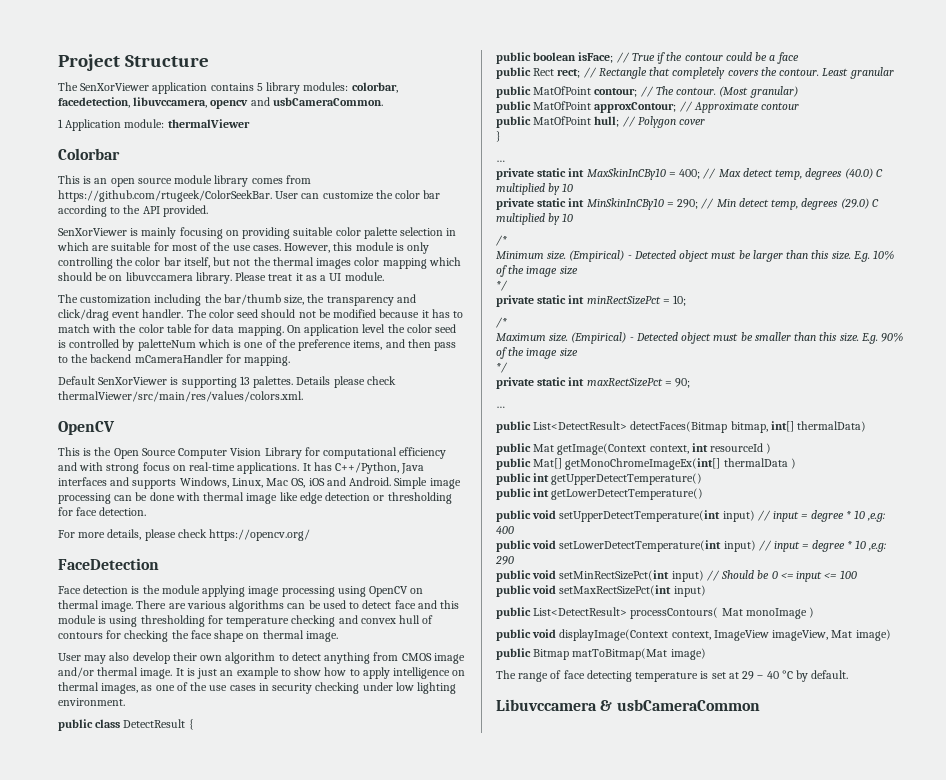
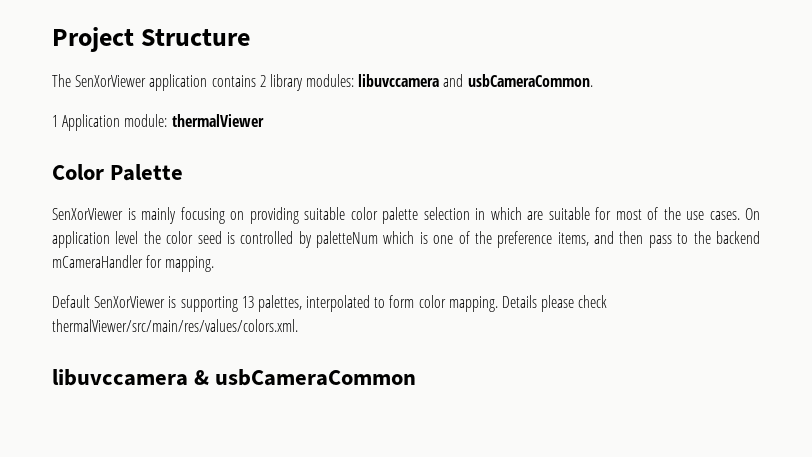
- The SenXorViewer application contains 5 library modules: colorbar, facedetection, libuvccamera, opencv and usbCameraCommon.
+ The SenXorViewer application contains 2 library modules: libuvccamera and usbCameraCommon.
- Colorbar
- This is an open source module library comes from https://github.com/rtugeek/ColorSeekBar. User can customize the color bar according to the API provided.
+ Color Palette
- However, this module is only controlling the color bar itself, but not the thermal images color mapping which should be on libuvccamera library. Please treat it as a UI module.
- The customization including the bar/thumb size, the transparency and click/drag event handler. The color seed should not be modified because it has to match with the color table for data mapping.
- Default SenXorViewer is supporting 13 palettes. Details please check thermalViewer/src/main/res/values/colors.xml.
- OpenCV
- This is the Open Source Computer Vision Library for computational efficiency and with strong focus on real-time applications. It has C++/Python, Java interfaces and supports Windows, Linux, Mac OS, iOS and Android. Simple image processing can be done with thermal image like edge detection or thresholding for face detection.
- For more details, please check https://opencv.org/
- FaceDetection
- Face detection is the module applying image processing using OpenCV on thermal image. There are various algorithms can be used to detect face and this module is using thresholding for temperature checking and convex hull of contours for checking the face shape on thermal image.
- User may also develop their own algorithm to detect anything from CMOS image and/or thermal image. It is just an example to show how to apply intelligence on thermal images, as one of the use cases in security checking under low lighting environment.
- public class DetectResult {
- public boolean isFace; // True if the contour could be a face
- public Rect rect; // Rectangle that completely covers the contour. Least granular
- public MatOfPoint contour; // The contour. (Most granular)
- public MatOfPoint approxContour; // Approximate contour
- public MatOfPoint hull; // Polygon cover
- }
- …
- private static int MaxSkinInCBy10 = 400; // Max detect temp, degrees (40.0) C multiplied by 10
- private static int MinSkinInCBy10 = 290; // Min detect temp, degrees (29.0) C multiplied by 10
- /*
- Minimum size. (Empirical) - Detected object must be larger than this size. E.g. 10% of the image size
- */
- private static int minRectSizePct = 10;
- /*
- Maximum size. (Empirical) - Detected object must be smaller than this size. E.g. 90% of the image size
- */
- private static int maxRectSizePct = 90;
- …
- public List<DetectResult> detectFaces(Bitmap bitmap, int[] thermalData)
- public Mat getImage(Context context, int resourceId )
- public Mat[] getMonoChromeImageEx(int[] thermalData )
- public int getUpperDetectTemperature()
- public int getLowerDetectTemperature()
- public void setUpperDetectTemperature(int input) // input = degree * 10 ,e.g: 400
- public void setLowerDetectTemperature(int input) // input = degree * 10 ,e.g: 290
- public void setMinRectSizePct(int input) // Should be 0 <= input <= 100
- public void setMaxRectSizePct(int input)
- public List<DetectResult> processContours( Mat monoImage )
- public void displayImage(Context context, ImageView imageView, Mat image)
- public Bitmap matToBitmap(Mat image)
- The range of face detecting temperature is set at 29 – 40 °C by default.
- Libuvccamera & usbCameraCommon
+ Default SenXorViewer is supporting 13 palettes, interpolated to form color mapping. Details please check thermalViewer/src/main/res/values/colors.xml.
+ libuvccamera & usbCameraCommon

